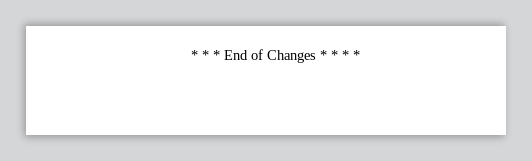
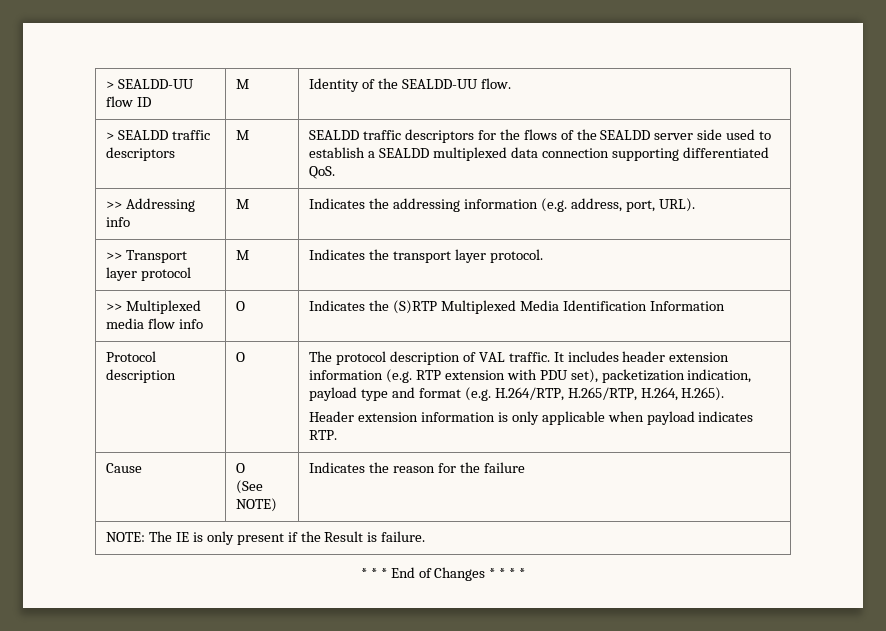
+ > SEALDD-UU flow ID | M | Identity of the SEALDD-UU flow.
+ > SEALDD traffic descriptors | M | SEALDD traffic descriptors for the flows of the SEALDD server side used to establish a SEALDD multiplexed data connection supporting differentiated QoS.
+ >> Addressing info | M | Indicates the addressing information (e.g. address, port, URL).
+ >> Transport layer protocol | M | Indicates the transport layer protocol.
+ >> Multiplexed media flow info | O | Indicates the (S)RTP Multiplexed Media Identification Information
+ Protocol description | O | The protocol description of VAL traffic. It includes header extension information (e.g. RTP extension with PDU set), packetization indication, payload type and format (e.g. H.264/RTP, H.265/RTP, H.264, H.265).
+ Header extension information is only applicable when payload indicates RTP.
+ Cause | O
+ (See NOTE) | Indicates the reason for the failure
+ NOTE: The IE is only present if the Result is failure.

